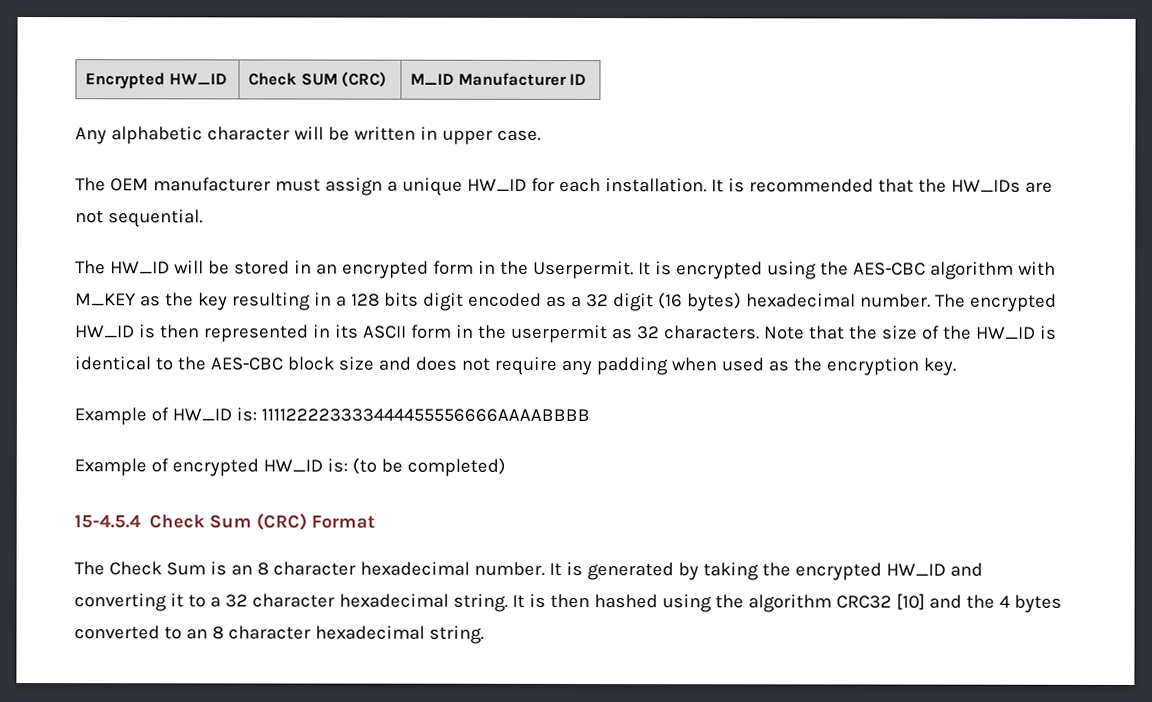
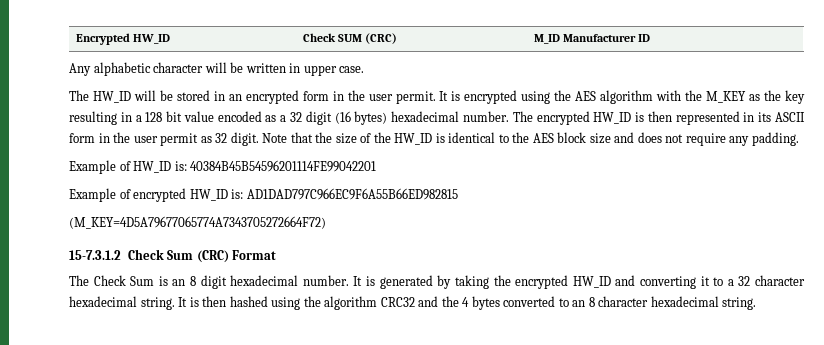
- The OEM manufacturer must assign a unique HW_ID for each installation. It is recommended that the HW_IDs are not sequential.
- The HW_ID will be stored in an encrypted form in the Userpermit.
+ The HW_ID will be stored in an encrypted form in the user permit.
- It is encrypted using the AES-CBC algorithm with M_KEY as the key resulting in a 128 bits digit encoded as a 32 digit (16 bytes) hexadecimal number.
+ It is encrypted using the AES algorithm with the M_KEY as the key resulting in a 128 bit value encoded as a 32 digit (16 bytes) hexadecimal number.
- The encrypted HW_ID is then represented in its ASCII form in the userpermit as 32 characters.
+ The encrypted HW_ID is then represented in its ASCII form in the user permit as 32 digit.
- Note that the size of the HW_ID is identical to the AES-CBC block size and does not require any padding when used as the encryption key.
+ Note that the size of the HW_ID is identical to the AES block size and does not require any padding.
- Example of HW_ID is: 111122223333444455556666AAAABBBB
+ Example of HW_ID is: 40384B45B54596201114FE99042201
- Example of encrypted HW_ID is: (to be completed)
- 15-4.5.4 Check Sum (CRC) Format
+ Example of encrypted HW_ID is: AD1DAD797C966EC9F6A55B66ED982815
+ (M_KEY=4D5A79677065774A7343705272664F72)
+ 15-7.3.1.2 Check Sum (CRC) Format
- The Check Sum is an 8 character hexadecimal number.
+ The Check Sum is an 8 digit hexadecimal number.
- It is then hashed using the algorithm CRC32 [10] and the 4 bytes converted to an 8 character hexadecimal string.
+ It is then hashed using the algorithm CRC32 and the 4 bytes converted to an 8 character hexadecimal string.

